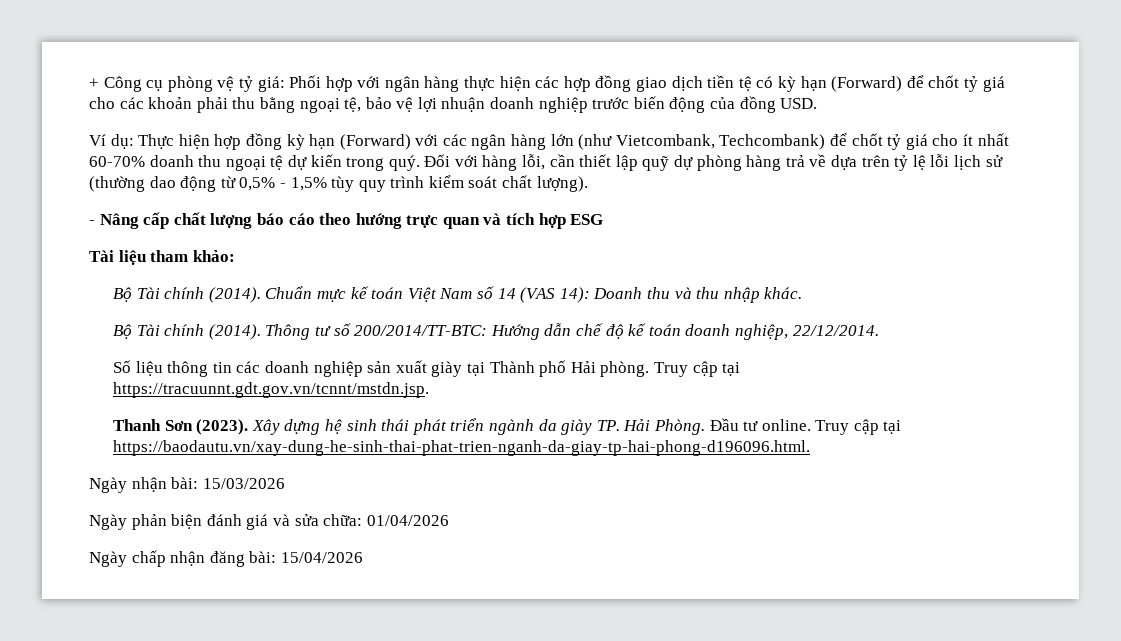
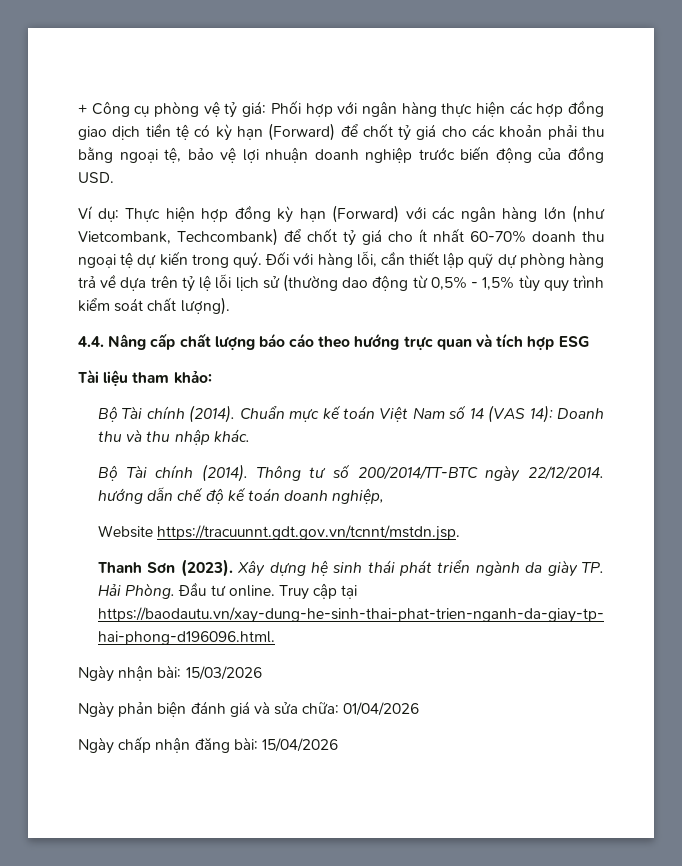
- - Nâng cấp chất lượng báo cáo theo hướng trực quan và tích hợp ESG
+ 4.4. Nâng cấp chất lượng báo cáo theo hướng trực quan và tích hợp ESG
- Thông tư số 200/2014/TT-BTC: Hướng dẫn chế độ kế toán doanh nghiệp, 22/12/2014.
- Số liệu thông tin các doanh nghiệp sản xuất giày tại Thành phố Hải phòng. Truy cập tại https://tracuunnt.gdt.gov.vn/tcnnt/mstdn.jsp.
+ Thông tư số 200/2014/TT-BTC ngày 22/12/2014. hướng dẫn chế độ kế toán doanh nghiệp,
+ Website https://tracuunnt.gdt.gov.vn/tcnnt/mstdn.jsp.

